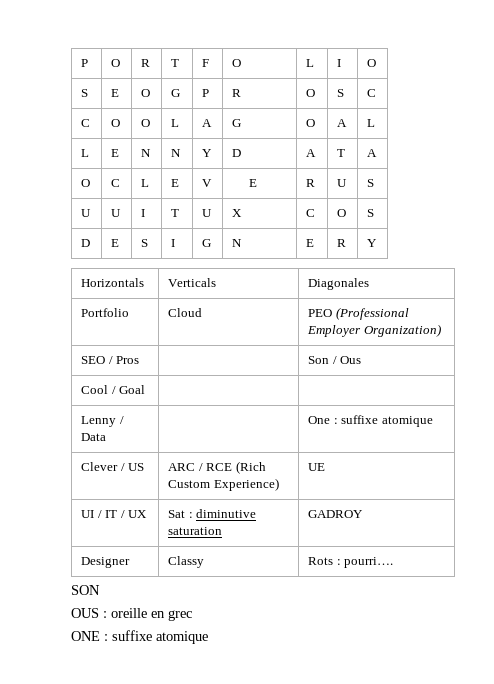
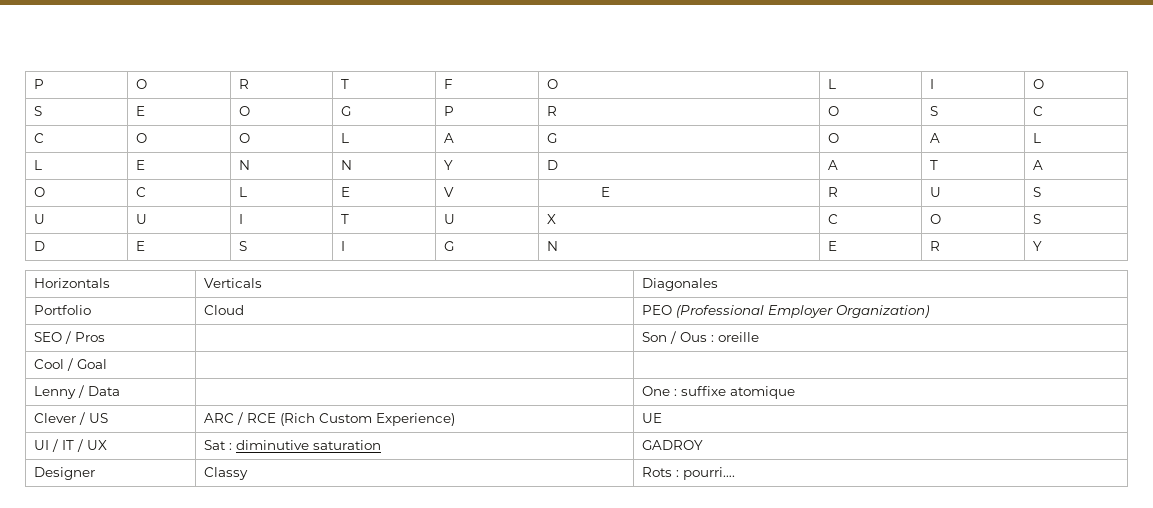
- SEO / Pros | | Son / Ous
+ SEO / Pros | | Son / Ous : oreille
- SON
- OUS : oreille en grec
- ONE : suffixe atomique

